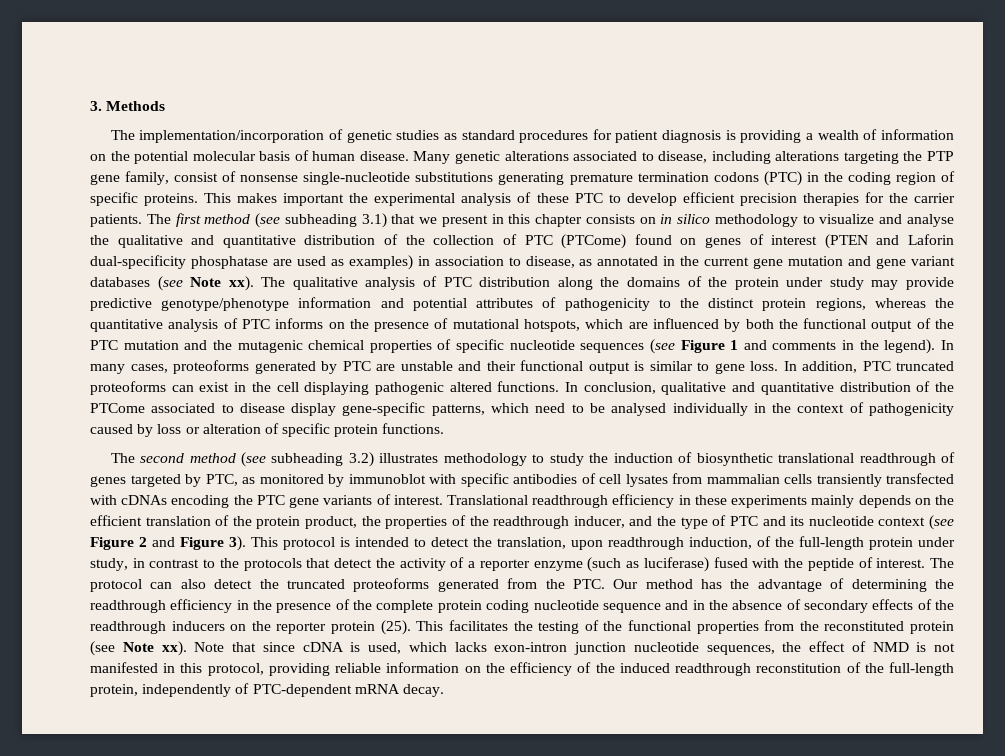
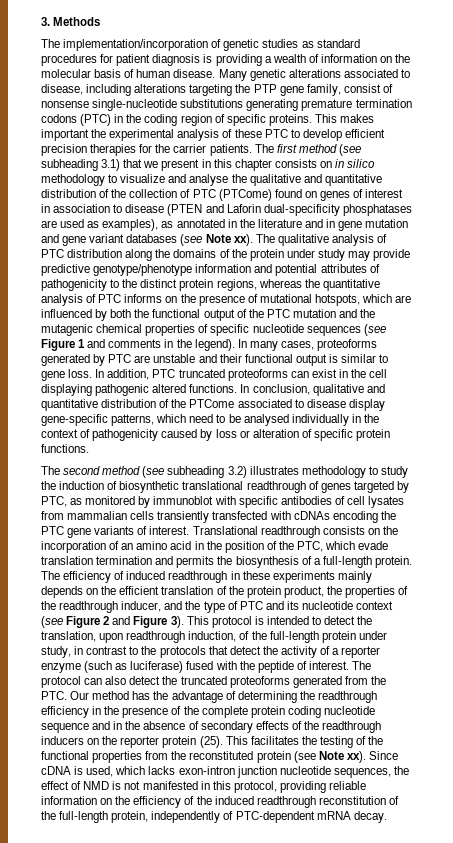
- The implementation/incorporation of genetic studies as standard procedures for patient diagnosis is providing a wealth of information on the potential molecular basis of human disease.
+ The implementation/incorporation of genetic studies as standard procedures for patient diagnosis is providing a wealth of information on the molecular basis of human disease.
- The first method (see subheading 3.1) that we present in this chapter consists on in silico methodology to visualize and analyse the qualitative and quantitative distribution of the collection of PTC (PTCome) found on genes of interest (PTEN and Laforin dual-specificity phosphatase are used as examples) in association to disease, as annotated in the current gene mutation and gene variant databases (see Note xx).
+ The first method (see subheading 3.1) that we present in this chapter consists on in silico methodology to visualize and analyse the qualitative and quantitative distribution of the collection of PTC (PTCome) found on genes of interest in association to disease (PTEN and Laforin dual-specificity phosphatases are used as examples), as annotated in the literature and in gene mutation and gene variant databases (see Note xx).
- Translational readthrough efficiency in these experiments mainly depends on the efficient translation of the protein product, the properties of the readthrough inducer, and the type of PTC and its nucleotide context (see Figure 2 and Figure 3).
+ Translational readthrough consists on the incorporation of an amino acid in the position of the PTC, which evade translation termination and permits the biosynthesis of a full-length protein. The efficiency of induced readthrough in these experiments mainly depends on the efficient translation of the protein product, the properties of the readthrough inducer, and the type of PTC and its nucleotide context (see Figure 2 and Figure 3).
- Note that since cDNA is used, which lacks exon-intron junction nucleotide sequences, the effect of NMD is not manifested in this protocol, providing reliable information on the efficiency of the induced readthrough reconstitution of the full-length protein, independently of PTC-dependent mRNA decay.
+ Since cDNA is used, which lacks exon-intron junction nucleotide sequences, the effect of NMD is not manifested in this protocol, providing reliable information on the efficiency of the induced readthrough reconstitution of the full-length protein, independently of PTC-dependent mRNA decay.

